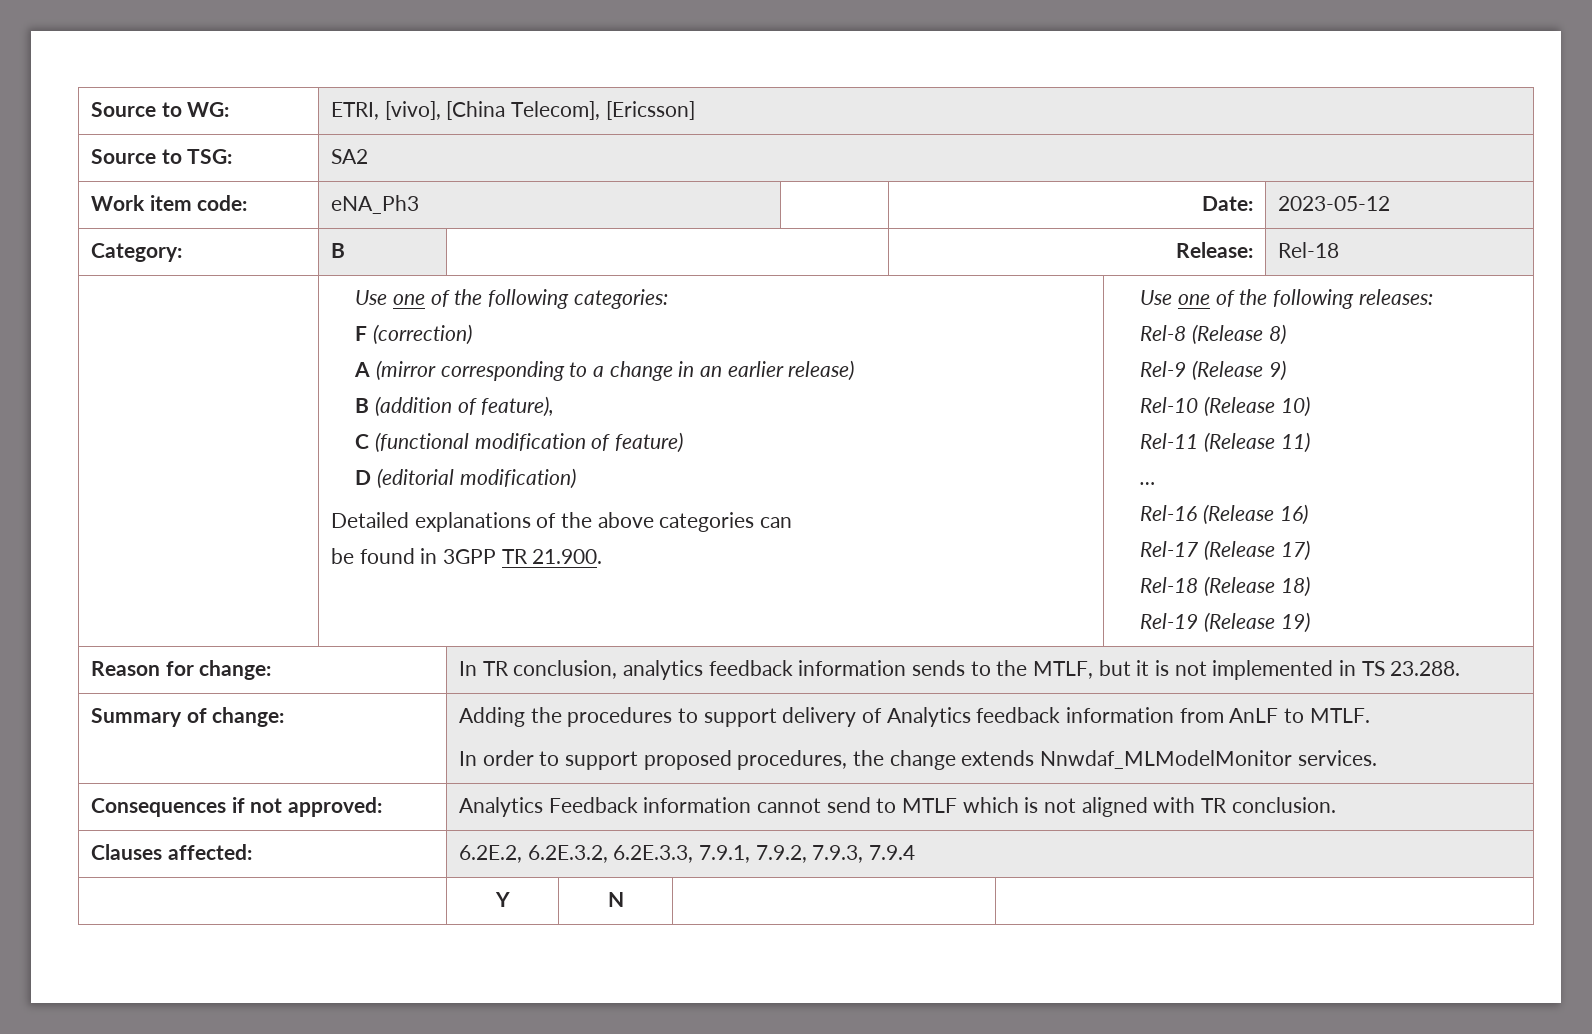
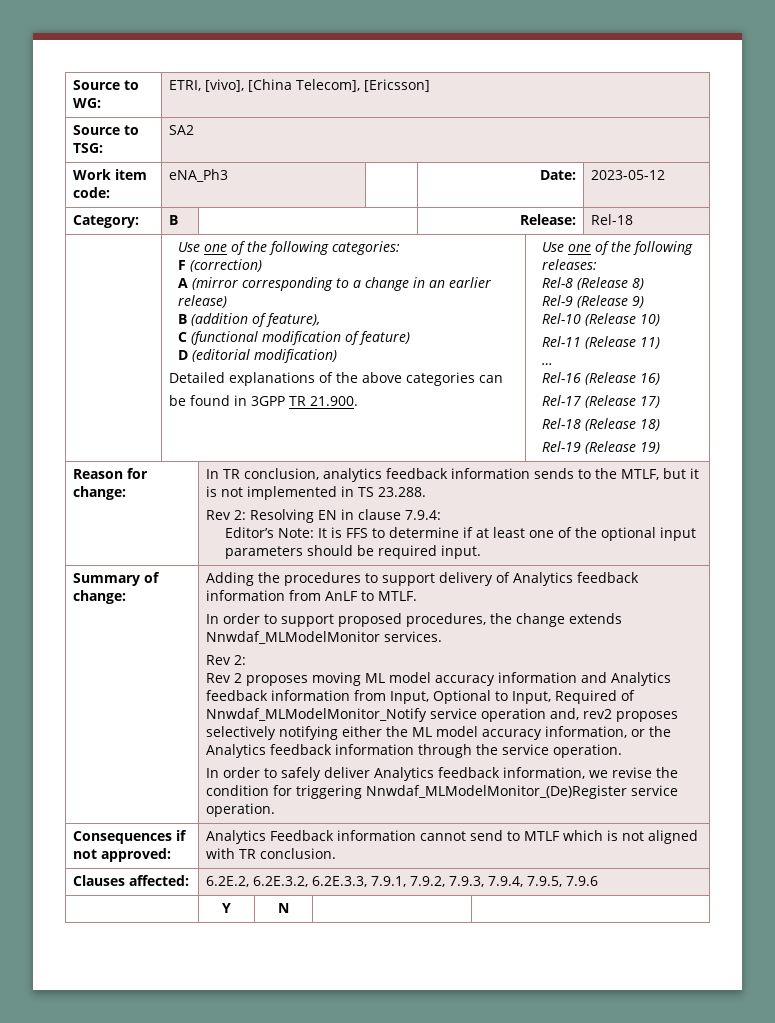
+ Rev 2: Resolving EN in clause 7.9.4:
+ Editor’s Note: It is FFS to determine if at least one of the optional input parameters should be required input.
  In order to support proposed procedures, the change extends Nnwdaf_MLModelMonitor services.
+ Rev 2:
+ Rev 2 proposes moving ML model accuracy information and Analytics feedback information from Input, Optional to Input, Required of Nnwdaf_MLModelMonitor_Notify service operation and, rev2 proposes selectively notifying either the ML model accuracy information, or the Analytics feedback information through the service operation.
+ In order to safely deliver Analytics feedback information, we revise the condition for triggering Nnwdaf_MLModelMonitor_(De)Register service operation.
- Clauses affected: | 6.2E.2, 6.2E.3.2, 6.2E.3.3, 7.9.1, 7.9.2, 7.9.3, 7.9.4
+ Clauses affected: | 6.2E.2, 6.2E.3.2, 6.2E.3.3, 7.9.1, 7.9.2, 7.9.3, 7.9.4, 7.9.5, 7.9.6

